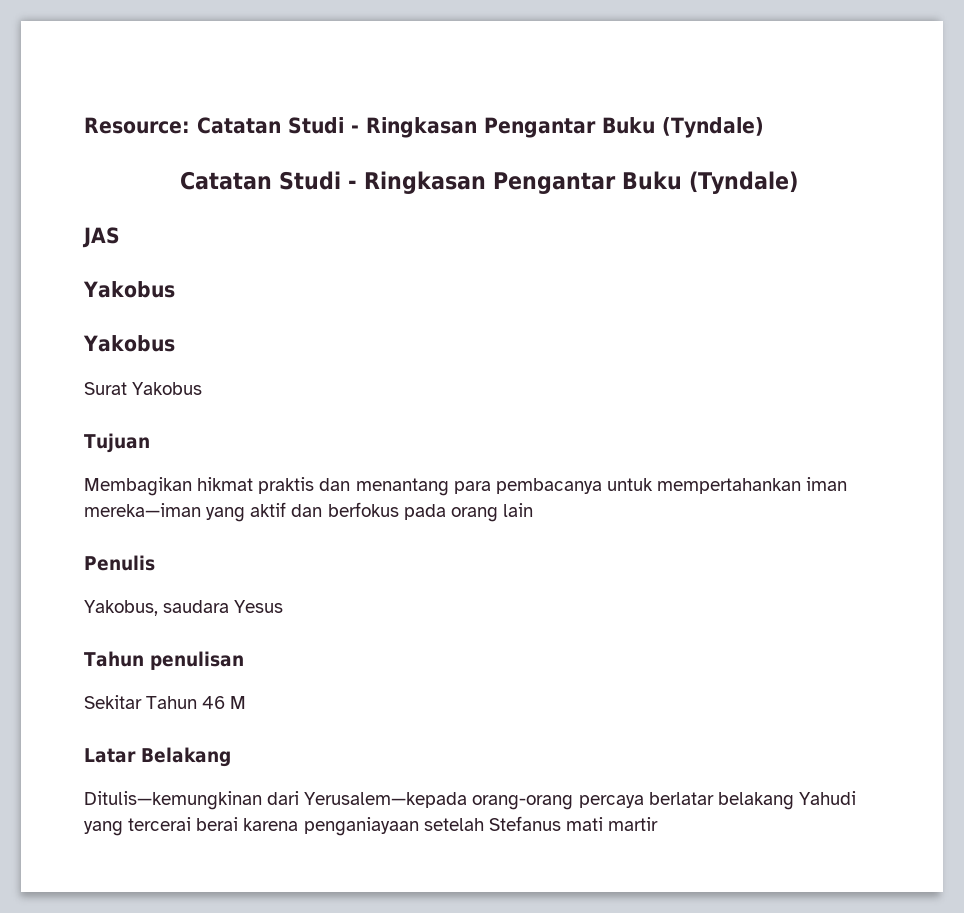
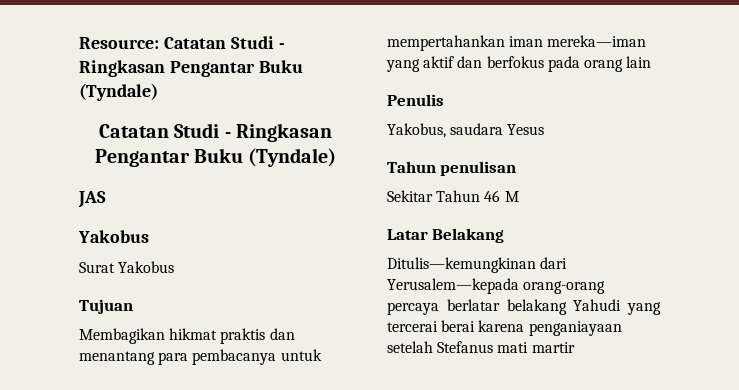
  JAS
- Yakobus

